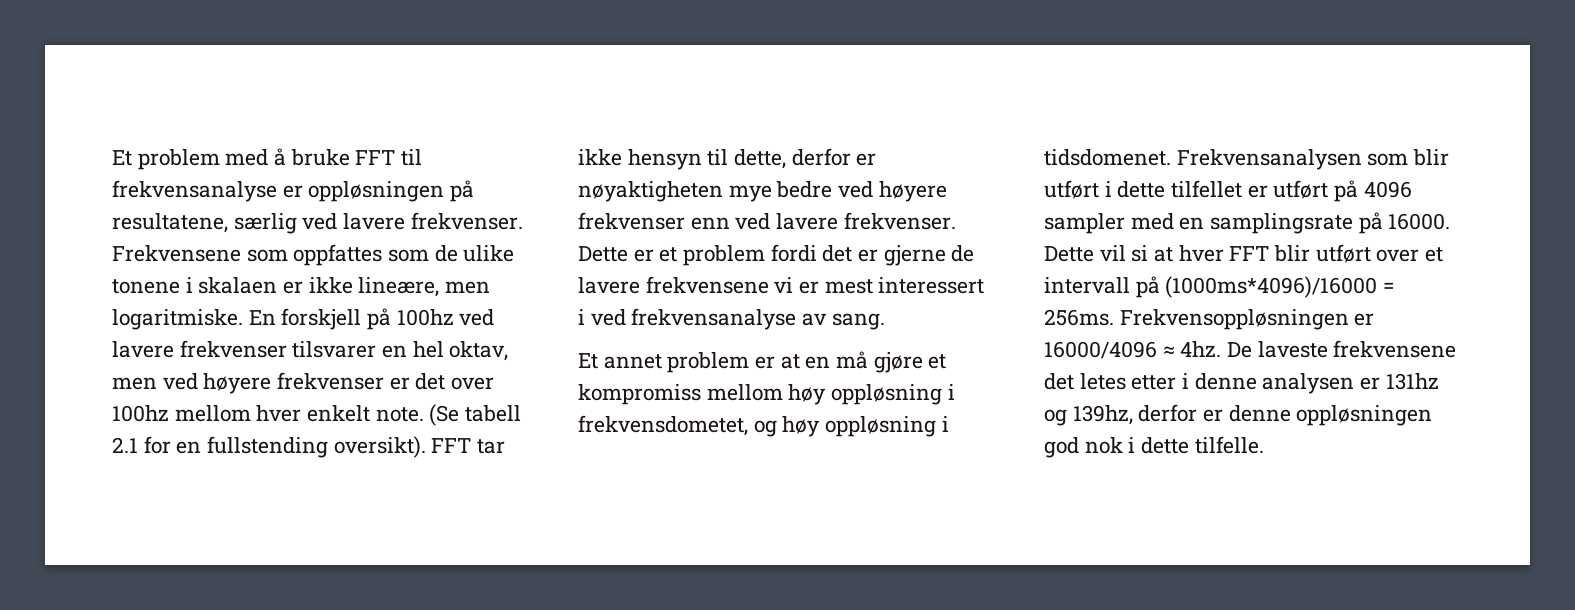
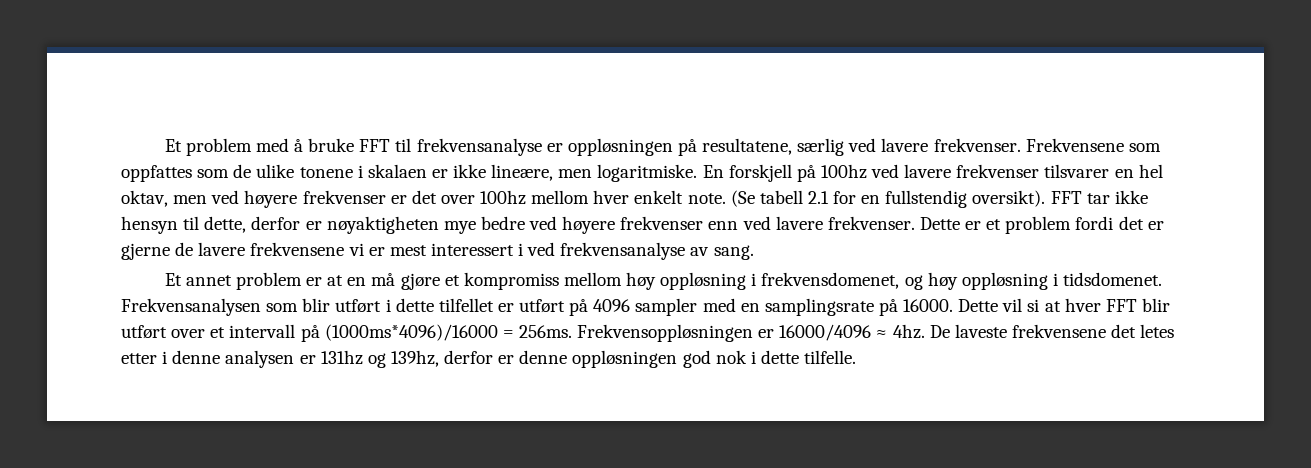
- (Se tabell 2.1 for en fullstending oversikt).
+ (Se tabell 2.1 for en fullstendig oversikt).
- Et annet problem er at en må gjøre et kompromiss mellom høy oppløsning i frekvensdometet, og høy oppløsning i tidsdomenet.
+ Et annet problem er at en må gjøre et kompromiss mellom høy oppløsning i frekvensdomenet, og høy oppløsning i tidsdomenet.

